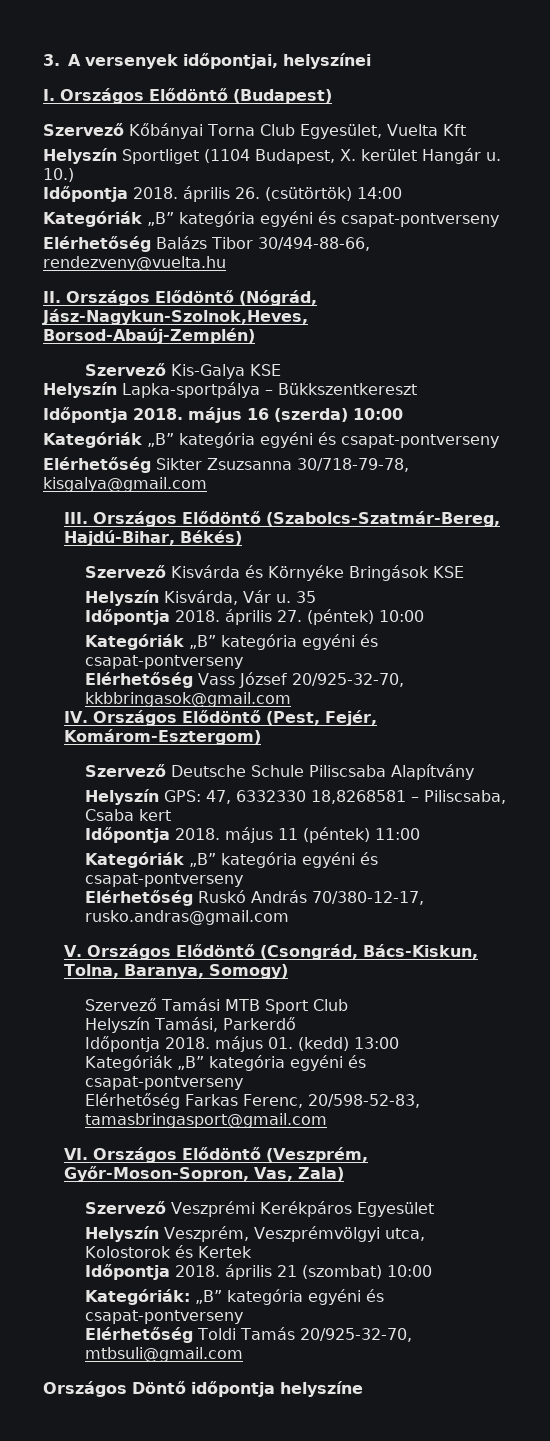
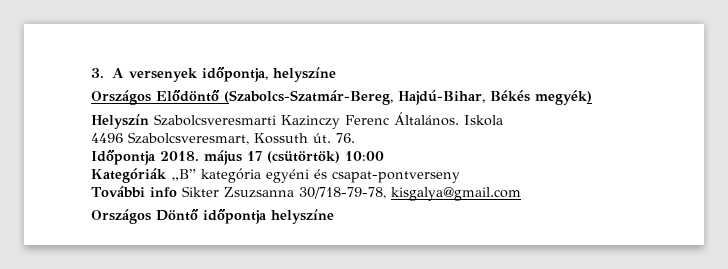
- 3. A versenyek időpontjai, helyszínei
- I. Országos Elődöntő (Budapest)
- Szervező Kőbányai Torna Club Egyesület, Vuelta Kft
- Helyszín Sportliget (1104 Budapest, X. kerület Hangár u. 10.)
- Időpontja 2018. április 26. (csütörtök) 14:00
+ 3. A versenyek időpontja, helyszíne
+ Országos Elődöntő (Szabolcs-Szatmár-Bereg, Hajdú-Bihar, Békés megyék)
+ Helyszín Szabolcsveresmarti Kazinczy Ferenc Általános. Iskola
+ 4496 Szabolcsveresmart, Kossuth út. 76.
+ Időpontja 2018. május 17 (csütörtök) 10:00
  Kategóriák „B” kategória egyéni és csapat-pontverseny
- Elérhetőség Balázs Tibor 30/494-88-66, rendezveny@vuelta.hu
- II. Országos Elődöntő (Nógrád, Jász-Nagykun-Szolnok,Heves, Borsod-Abaúj-Zemplén)
- Szervező Kis-Galya KSE
- Helyszín Lapka-sportpálya – Bükkszentkereszt
- Időpontja 2018. május 16 (szerda) 10:00
- Kategóriák „B” kategória egyéni és csapat-pontverseny
- Elérhetőség Sikter Zsuzsanna 30/718-79-78, kisgalya@gmail.com
+ További info Sikter Zsuzsanna 30/718-79-78, kisgalya@gmail.com
- III. Országos Elődöntő (Szabolcs-Szatmár-Bereg, Hajdú-Bihar, Békés)
- Szervező Kisvárda és Környéke Bringások KSE
- Helyszín Kisvárda, Vár u. 35
- Időpontja 2018. április 27. (péntek) 10:00
- Kategóriák „B” kategória egyéni és csapat-pontverseny
- Elérhetőség Vass József 20/925-32-70, kkbbringasok@gmail.com
- IV. Országos Elődöntő (Pest, Fejér, Komárom-Esztergom)
- Szervező Deutsche Schule Piliscsaba Alapítvány
- Helyszín GPS: 47, 6332330 18,8268581 – Piliscsaba, Csaba kert
- Időpontja 2018. május 11 (péntek) 11:00
- Kategóriák „B” kategória egyéni és csapat-pontverseny
- Elérhetőség Ruskó András 70/380-12-17, rusko.andras@gmail.com
- V. Országos Elődöntő (Csongrád, Bács-Kiskun, Tolna, Baranya, Somogy)
- Szervező Tamási MTB Sport Club
- Helyszín Tamási, Parkerdő
- Időpontja 2018. május 01. (kedd) 13:00
- Kategóriák „B” kategória egyéni és csapat-pontverseny
- Elérhetőség Farkas Ferenc, 20/598-52-83, tamasbringasport@gmail.com
- VI. Országos Elődöntő (Veszprém, Győr-Moson-Sopron, Vas, Zala)
- Szervező Veszprémi Kerékpáros Egyesület
- Helyszín Veszprém, Veszprémvölgyi utca, Kolostorok és Kertek
- Időpontja 2018. április 21 (szombat) 10:00
- Kategóriák: „B” kategória egyéni és csapat-pontverseny
- Elérhetőség Toldi Tamás 20/925-32-70, mtbsuli@gmail.com

